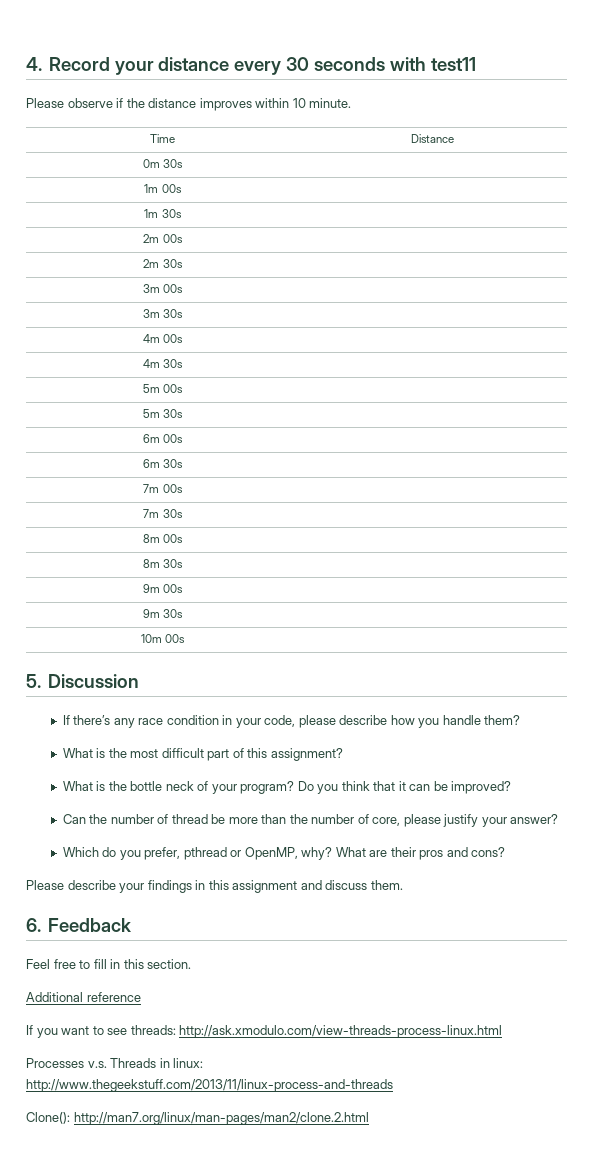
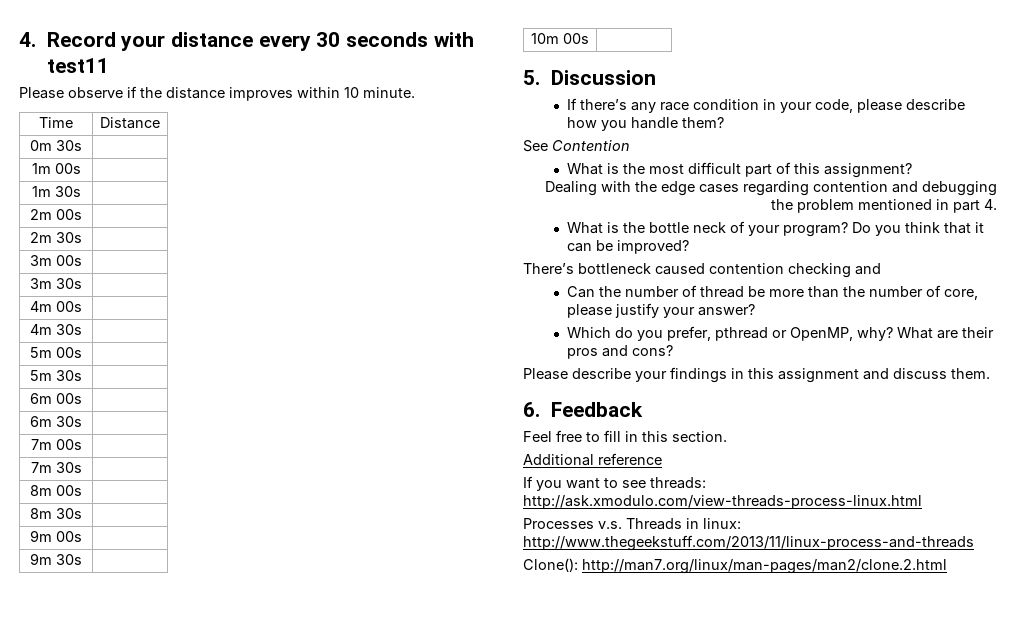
+ See Contention
+ Dealing with the edge cases regarding contention and debugging the problem mentioned in part 4.
+ There’s bottleneck caused contention checking and

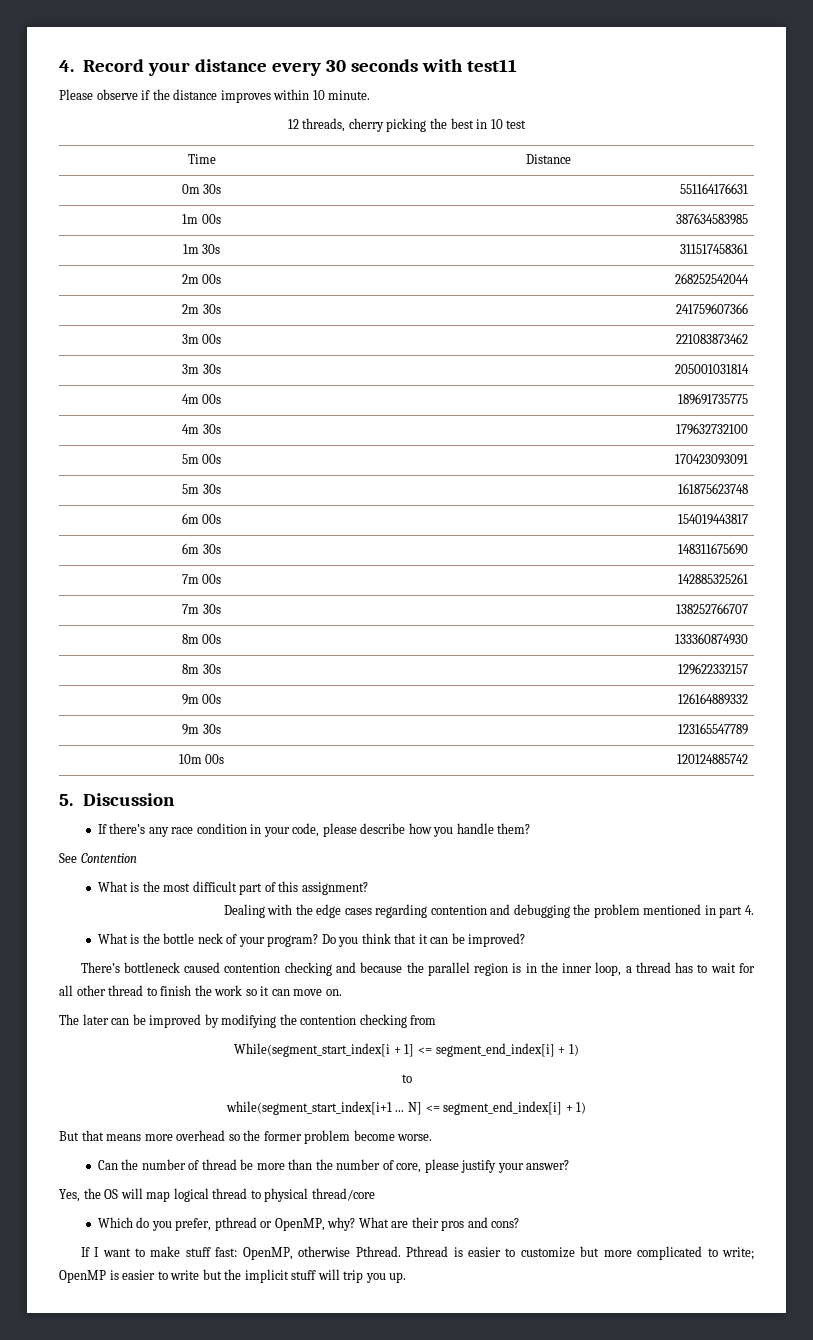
+ 12 threads, cherry picking the best in 10 test
- 0m 30s |
+ 0m 30s | 551164176631
- 1m 00s |
+ 1m 00s | 387634583985
- 1m 30s |
+ 1m 30s | 311517458361
- 2m 00s |
+ 2m 00s | 268252542044
- 2m 30s |
+ 2m 30s | 241759607366
- 3m 00s |
+ 3m 00s | 221083873462
- 3m 30s |
+ 3m 30s | 205001031814
- 4m 00s |
+ 4m 00s | 189691735775
- 4m 30s |
+ 4m 30s | 179632732100
- 5m 00s |
+ 5m 00s | 170423093091
- 5m 30s |
+ 5m 30s | 161875623748
- 6m 00s |
+ 6m 00s | 154019443817
- 6m 30s |
+ 6m 30s | 148311675690
- 7m 00s |
+ 7m 00s | 142885325261
- 7m 30s |
+ 7m 30s | 138252766707
- 8m 00s |
+ 8m 00s | 133360874930
- 8m 30s |
+ 8m 30s | 129622332157
- 9m 00s |
+ 9m 00s | 126164889332
- 9m 30s |
+ 9m 30s | 123165547789
- 10m 00s |
+ 10m 00s | 120124885742
- There’s bottleneck caused contention checking and
+ There’s bottleneck caused contention checking and because the parallel region is in the inner loop, a thread has to wait for all other thread to finish the work so it can move on.
+ The later can be improved by modifying the contention checking from
+ While(segment_start_index[i + 1] <= segment_end_index[i] + 1)
+ to
+ while(segment_start_index[i+1 ... N] <= segment_end_index[i] + 1)
+ But that means more overhead so the former problem become worse.
+ Yes, the OS will map logical thread to physical thread/core
- Please describe your findings in this assignment and discuss them.
- 6. Feedback
- Feel free to fill in this section.
- Additional reference
- If you want to see threads: http://ask.xmodulo.com/view-threads-process-linux.html
- Processes v.s. Threads in linux: http://www.thegeekstuff.com/2013/11/linux-process-and-threads
- Clone(): http://man7.org/linux/man-pages/man2/clone.2.html
+ If I want to make stuff fast: OpenMP, otherwise Pthread. Pthread is easier to customize but more complicated to write; OpenMP is easier to write but the implicit stuff will trip you up.

